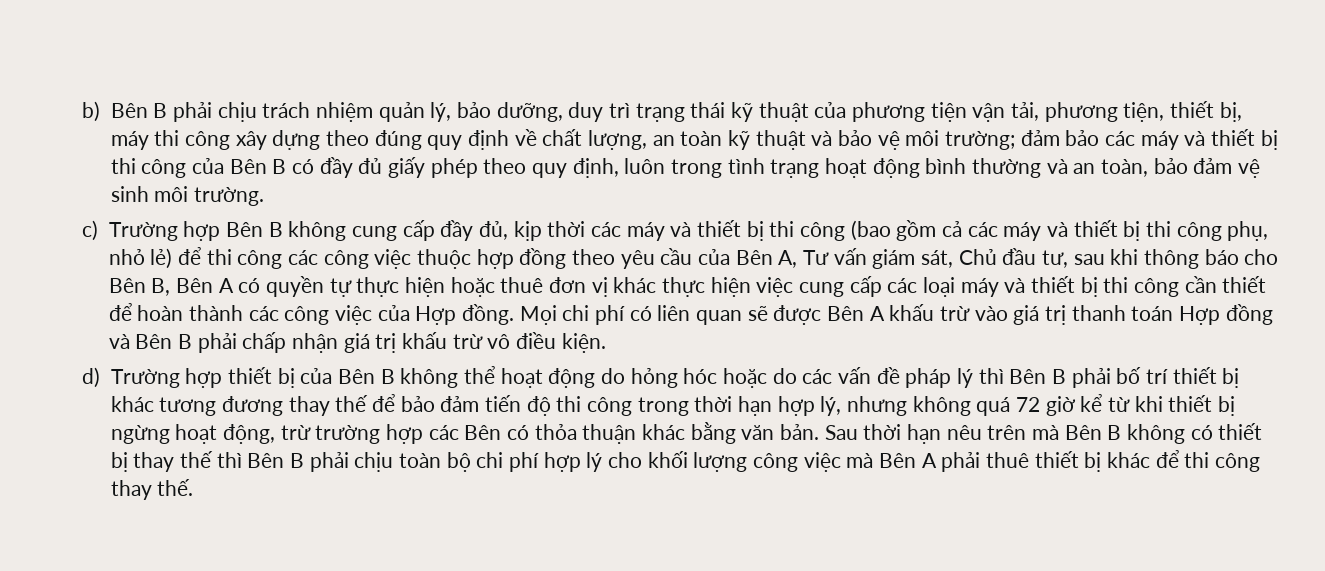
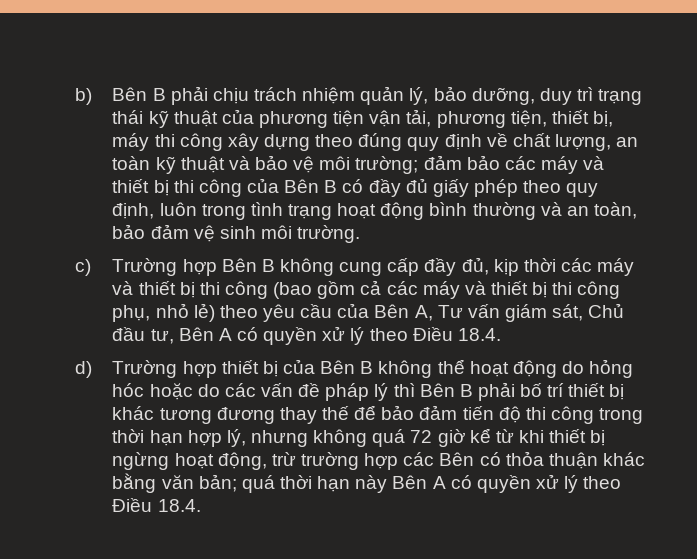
- c) Trường hợp Bên B không cung cấp đầy đủ, kịp thời các máy và thiết bị thi công (bao gồm cả các máy và thiết bị thi công phụ, nhỏ lẻ) để thi công các công việc thuộc hợp đồng theo yêu cầu của Bên A, Tư vấn giám sát, Chủ đầu tư, sau khi thông báo cho Bên B, Bên A có quyền tự thực hiện hoặc thuê đơn vị khác thực hiện việc cung cấp các loại máy và thiết bị thi công cần thiết để hoàn thành các công việc của Hợp đồng. Mọi chi phí có liên quan sẽ được Bên A khấu trừ vào giá trị thanh toán Hợp đồng và Bên B phải chấp nhận giá trị khấu trừ vô điều kiện.
+ c) Trường hợp Bên B không cung cấp đầy đủ, kịp thời các máy và thiết bị thi công (bao gồm cả các máy và thiết bị thi công phụ, nhỏ lẻ) theo yêu cầu của Bên A, Tư vấn giám sát, Chủ đầu tư, Bên A có quyền xử lý theo Điều 18.4.
- d) Trường hợp thiết bị của Bên B không thể hoạt động do hỏng hóc hoặc do các vấn đề pháp lý thì Bên B phải bố trí thiết bị khác tương đương thay thế để bảo đảm tiến độ thi công trong thời hạn hợp lý, nhưng không quá 72 giờ kể từ khi thiết bị ngừng hoạt động, trừ trường hợp các Bên có thỏa thuận khác bằng văn bản. Sau thời hạn nêu trên mà Bên B không có thiết bị thay thế thì Bên B phải chịu toàn bộ chi phí hợp lý cho khối lượng công việc mà Bên A phải thuê thiết bị khác để thi công thay thế.
+ d) Trường hợp thiết bị của Bên B không thể hoạt động do hỏng hóc hoặc do các vấn đề pháp lý thì Bên B phải bố trí thiết bị khác tương đương thay thế để bảo đảm tiến độ thi công trong thời hạn hợp lý, nhưng không quá 72 giờ kể từ khi thiết bị ngừng hoạt động, trừ trường hợp các Bên có thỏa thuận khác bằng văn bản; quá thời hạn này Bên A có quyền xử lý theo Điều 18.4.

